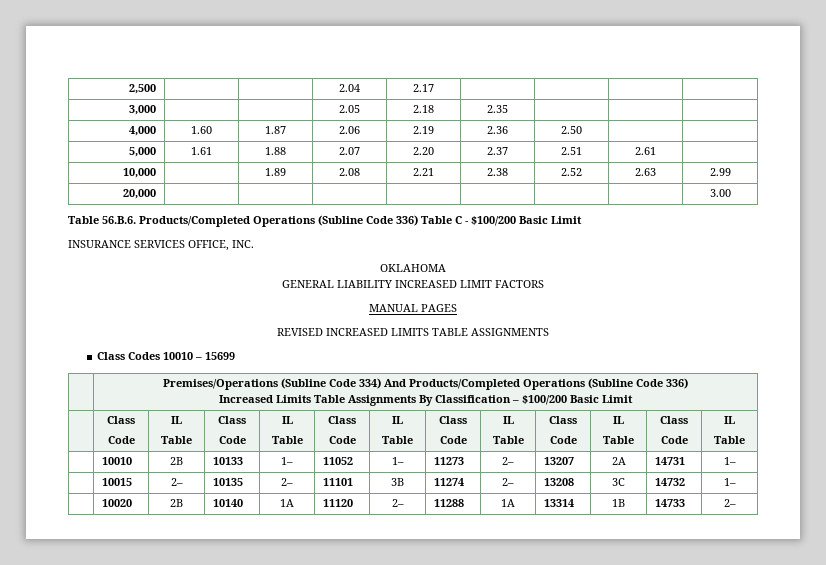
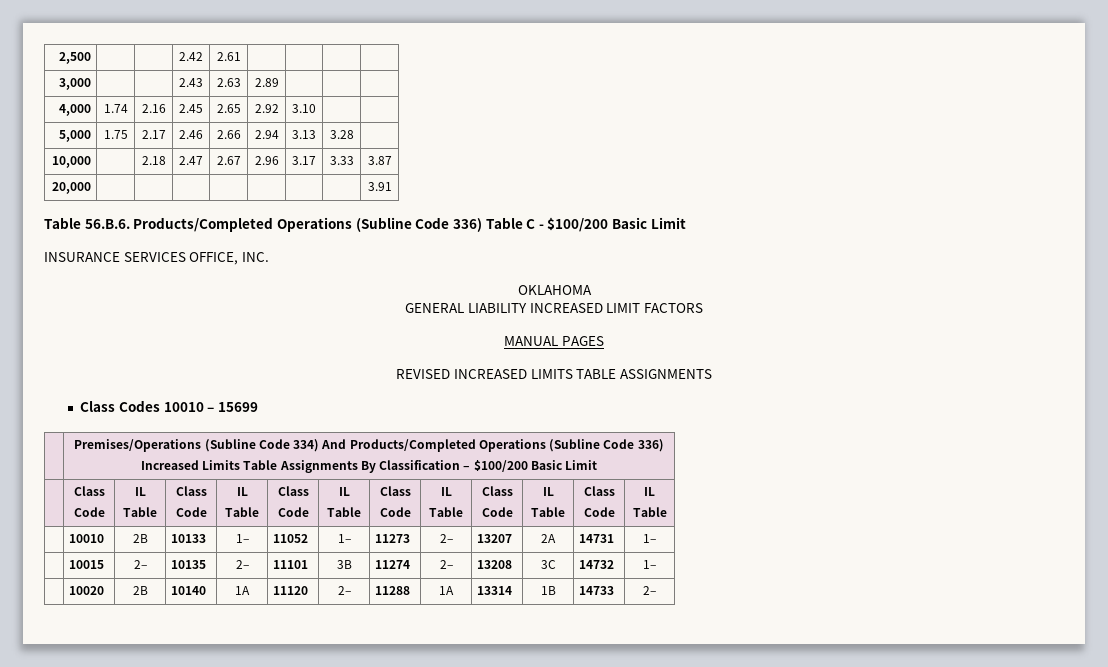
- 2,500 | | | 2.04 | 2.17 | | | |
+ 2,500 | | | 2.42 | 2.61 | | | |
- 3,000 | | | 2.05 | 2.18 | 2.35 | | |
- 4,000 | 1.60 | 1.87 | 2.06 | 2.19 | 2.36 | 2.50 | |
- 5,000 | 1.61 | 1.88 | 2.07 | 2.20 | 2.37 | 2.51 | 2.61 |
- 10,000 | | 1.89 | 2.08 | 2.21 | 2.38 | 2.52 | 2.63 | 2.99
+ 3,000 | | | 2.43 | 2.63 | 2.89 | | |
+ 4,000 | 1.74 | 2.16 | 2.45 | 2.65 | 2.92 | 3.10 | |
+ 5,000 | 1.75 | 2.17 | 2.46 | 2.66 | 2.94 | 3.13 | 3.28 |
+ 10,000 | | 2.18 | 2.47 | 2.67 | 2.96 | 3.17 | 3.33 | 3.87
- 20,000 | | | | | | | | 3.00
+ 20,000 | | | | | | | | 3.91

